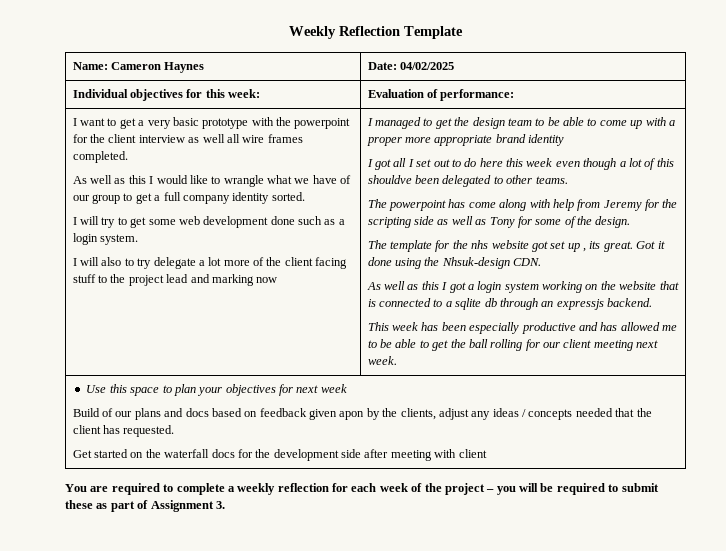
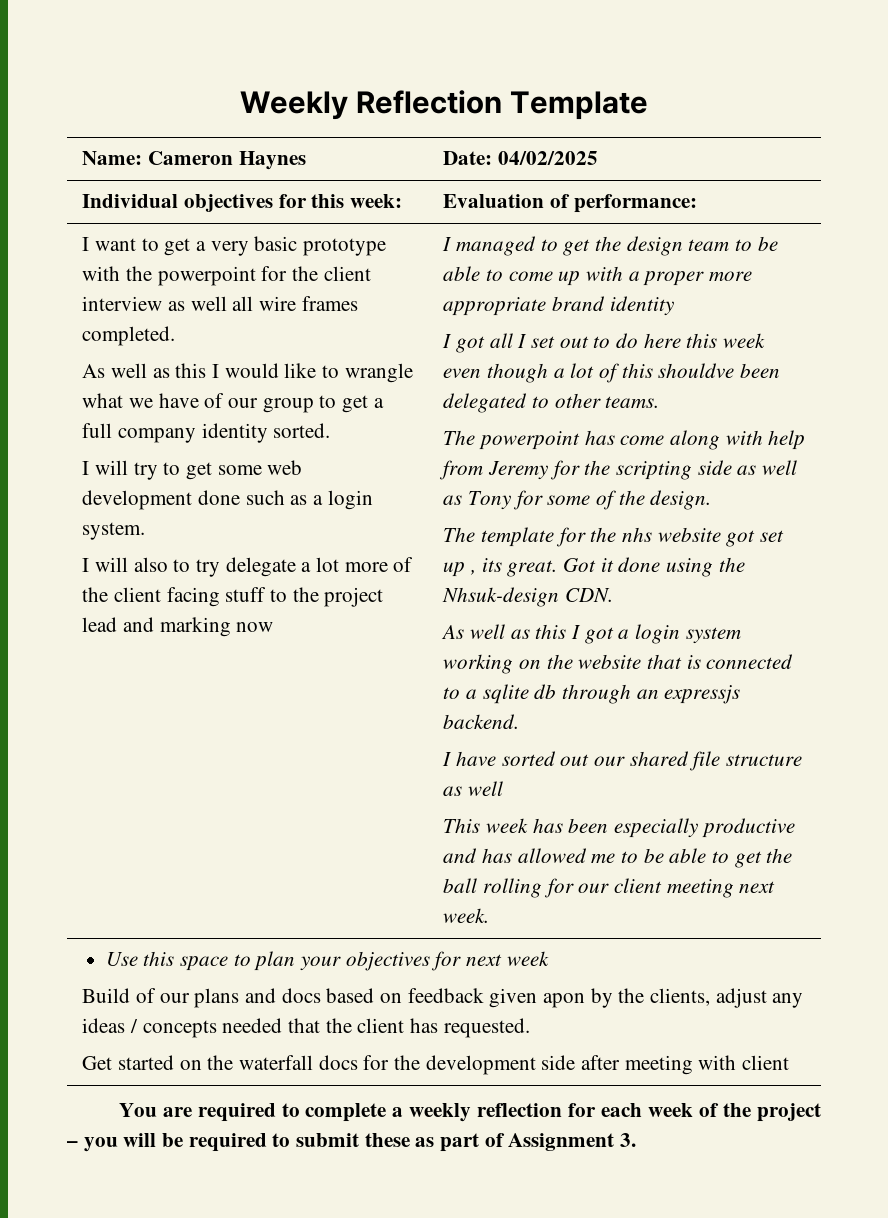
+ I have sorted out our shared file structure as well

